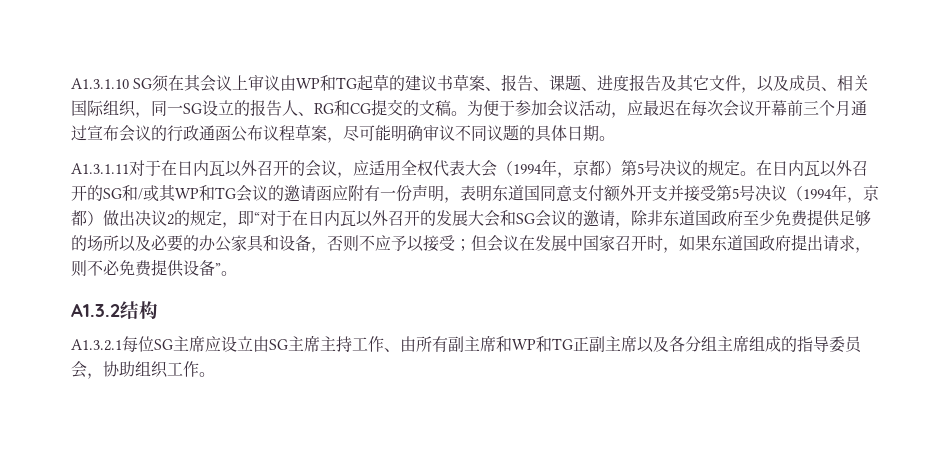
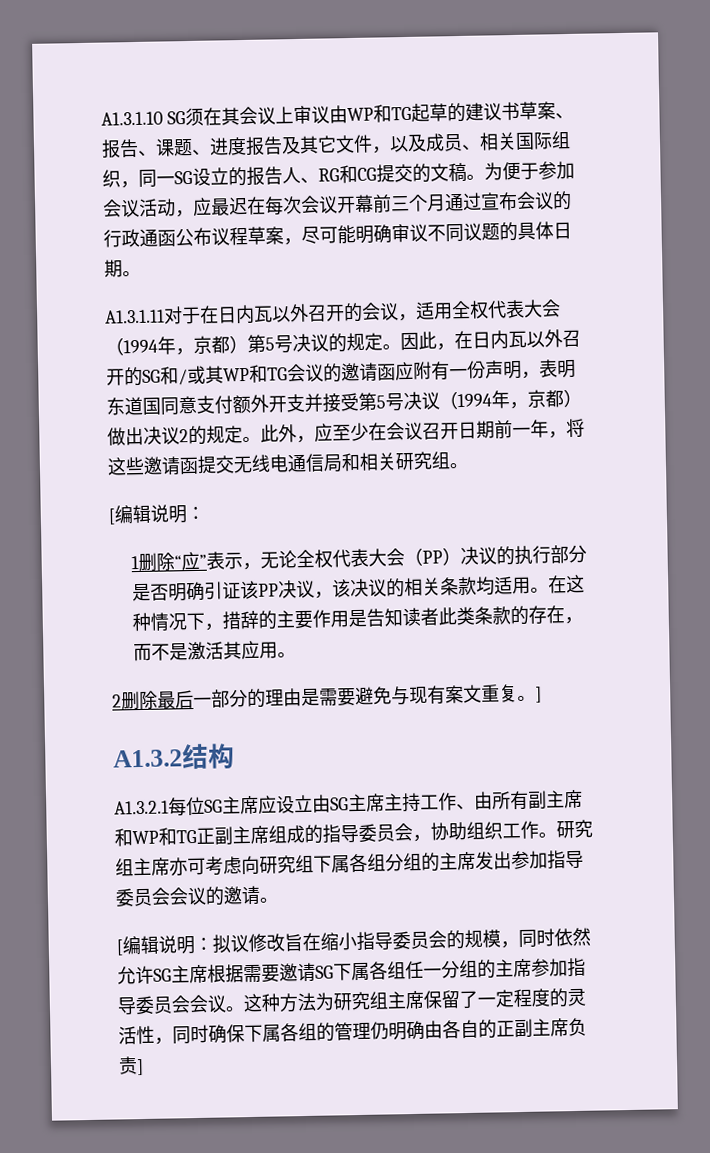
- A1.3.1.11对于在日内瓦以外召开的会议，应适用全权代表大会（1994年，京都）第5号决议的规定。
+ A1.3.1.11对于在日内瓦以外召开的会议，适用全权代表大会（1994年，京都）第5号决议的规定。
- 在日内瓦以外召开的SG和/或其WP和TG会议的邀请函应附有一份声明，表明东道国同意支付额外开支并接受第5号决议（1994年，京都）做出决议2的规定，即“对于在日内瓦以外召开的发展大会和SG会议的邀请，除非东道国政府至少免费提供足够的场所以及必要的办公家具和设备，否则不应予以接受；但会议在发展中国家召开时，如果东道国政府提出请求，则不必免费提供设备”。
+ 因此，在日内瓦以外召开的SG和/或其WP和TG会议的邀请函应附有一份声明，表明东道国同意支付额外开支并接受第5号决议（1994年，京都）做出决议2的规定。此外，应至少在会议召开日期前一年，将这些邀请函提交无线电通信局和相关研究组。
+ [编辑说明：
+ 1删除“应”表示，无论全权代表大会（PP）决议的执行部分是否明确引证该PP决议，该决议的相关条款均适用。在这种情况下，措辞的主要作用是告知读者此类条款的存在，而不是激活其应用。
+ 2删除最后一部分的理由是需要避免与现有案文重复。]
- A1.3.2.1每位SG主席应设立由SG主席主持工作、由所有副主席和WP和TG正副主席以及各分组主席组成的指导委员会，协助组织工作。
+ A1.3.2.1每位SG主席应设立由SG主席主持工作、由所有副主席和WP和TG正副主席组成的指导委员会，协助组织工作。
+ 研究组主席亦可考虑向研究组下属各组分组的主席发出参加指导委员会会议的邀请。
+ [编辑说明：拟议修改旨在缩小指导委员会的规模，同时依然允许SG主席根据需要邀请SG下属各组任一分组的主席参加指导委员会会议。这种方法为研究组主席保留了一定程度的灵活性，同时确保下属各组的管理仍明确由各自的正副主席负责]

